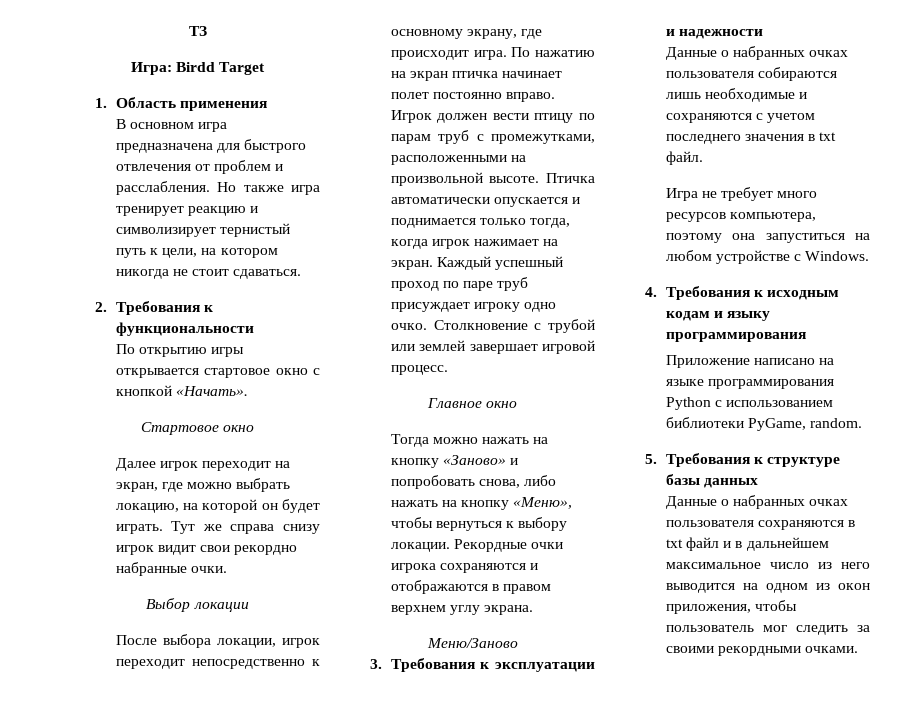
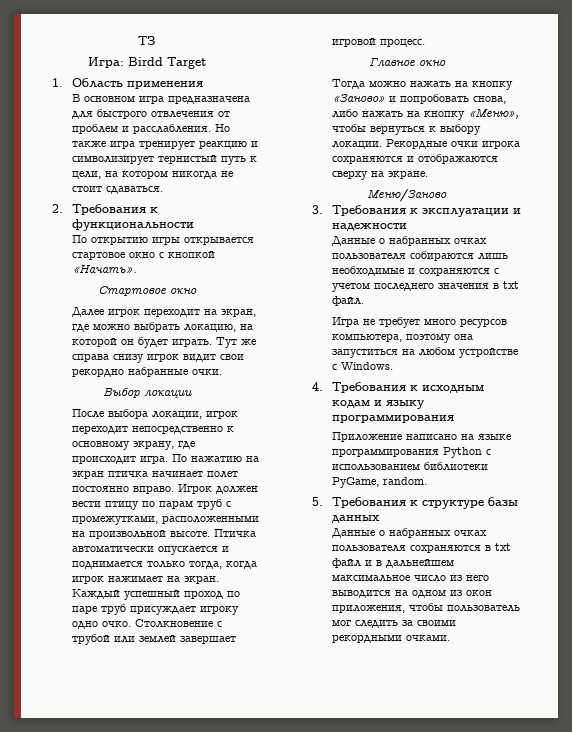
- Рекордные очки игрока сохраняются и отображаются в правом верхнем углу экрана.
+ Рекордные очки игрока сохраняются и отображаются сверху на экране.

